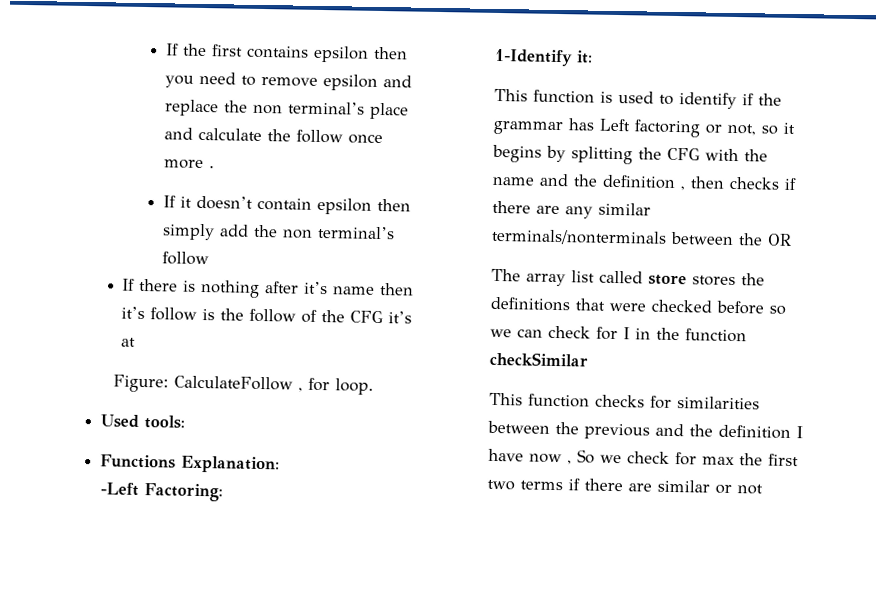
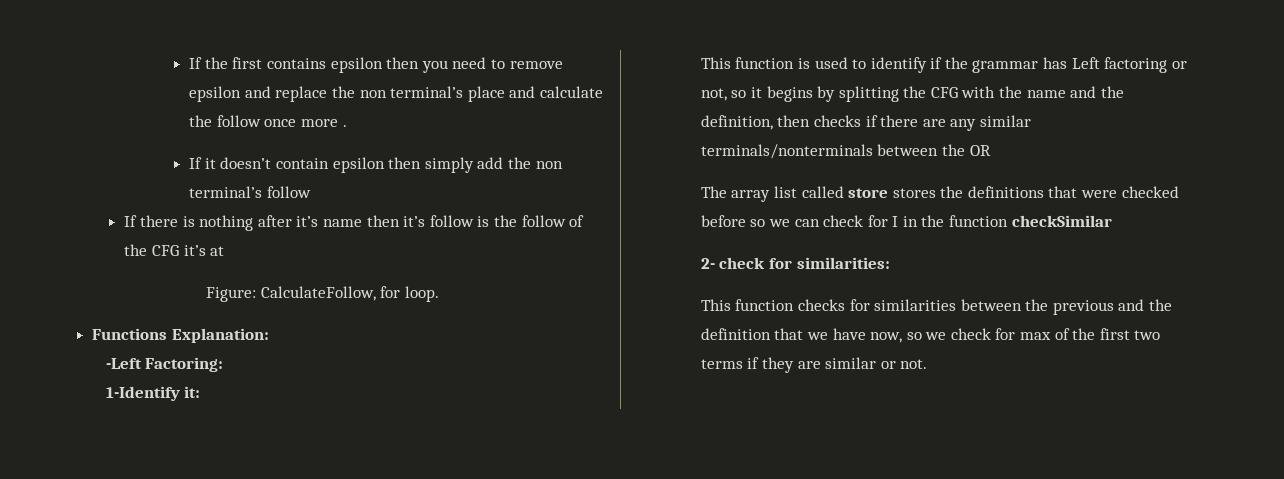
- Figure: CalculateFollow , for loop.
+ Figure: CalculateFollow, for loop.
- Used tools:
- This function is used to identify if the grammar has Left factoring or not, so it begins by splitting the CFG with the name and the definition , then checks if there are any similar terminals/nonterminals between the OR
+ This function is used to identify if the grammar has Left factoring or not, so it begins by splitting the CFG with the name and the definition, then checks if there are any similar terminals/nonterminals between the OR
+ 2- check for similarities:
- This function checks for similarities between the previous and the definition I have now , So we check for max the first two terms if there are similar or not
+ This function checks for similarities between the previous and the definition that we have now, so we check for max of the first two terms if they are similar or not.

